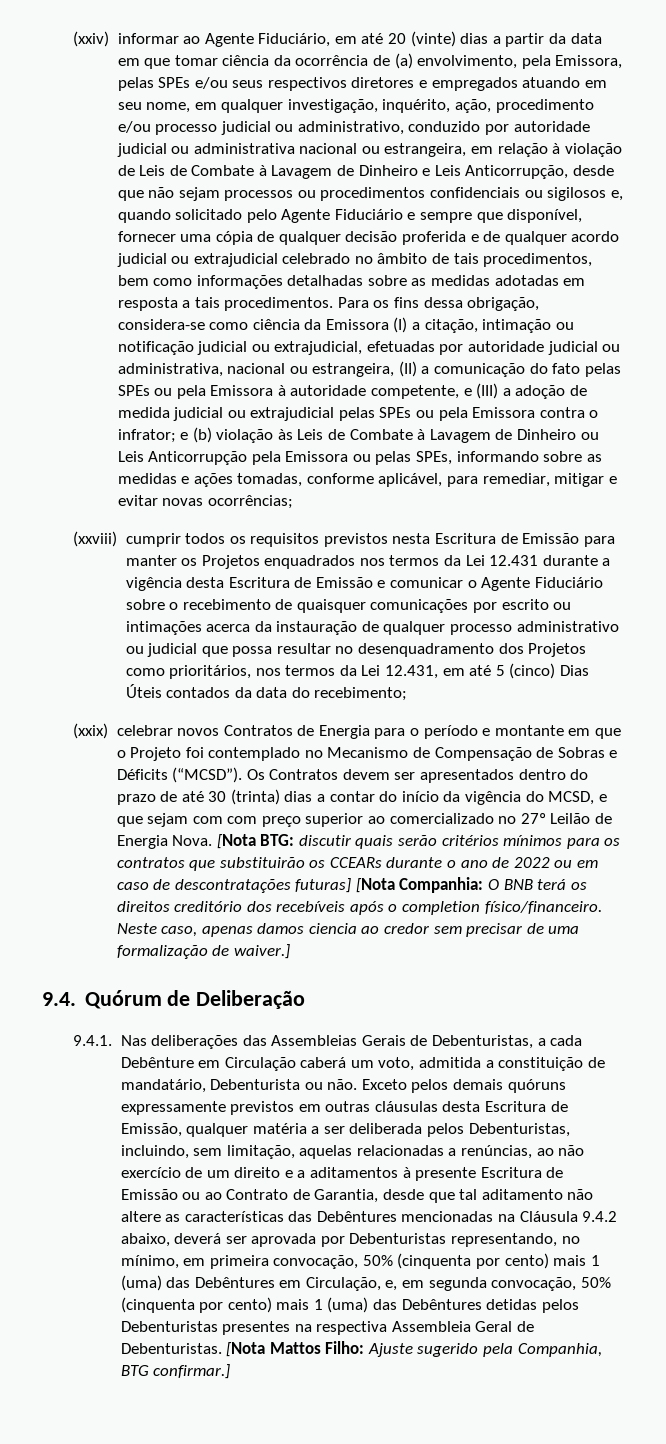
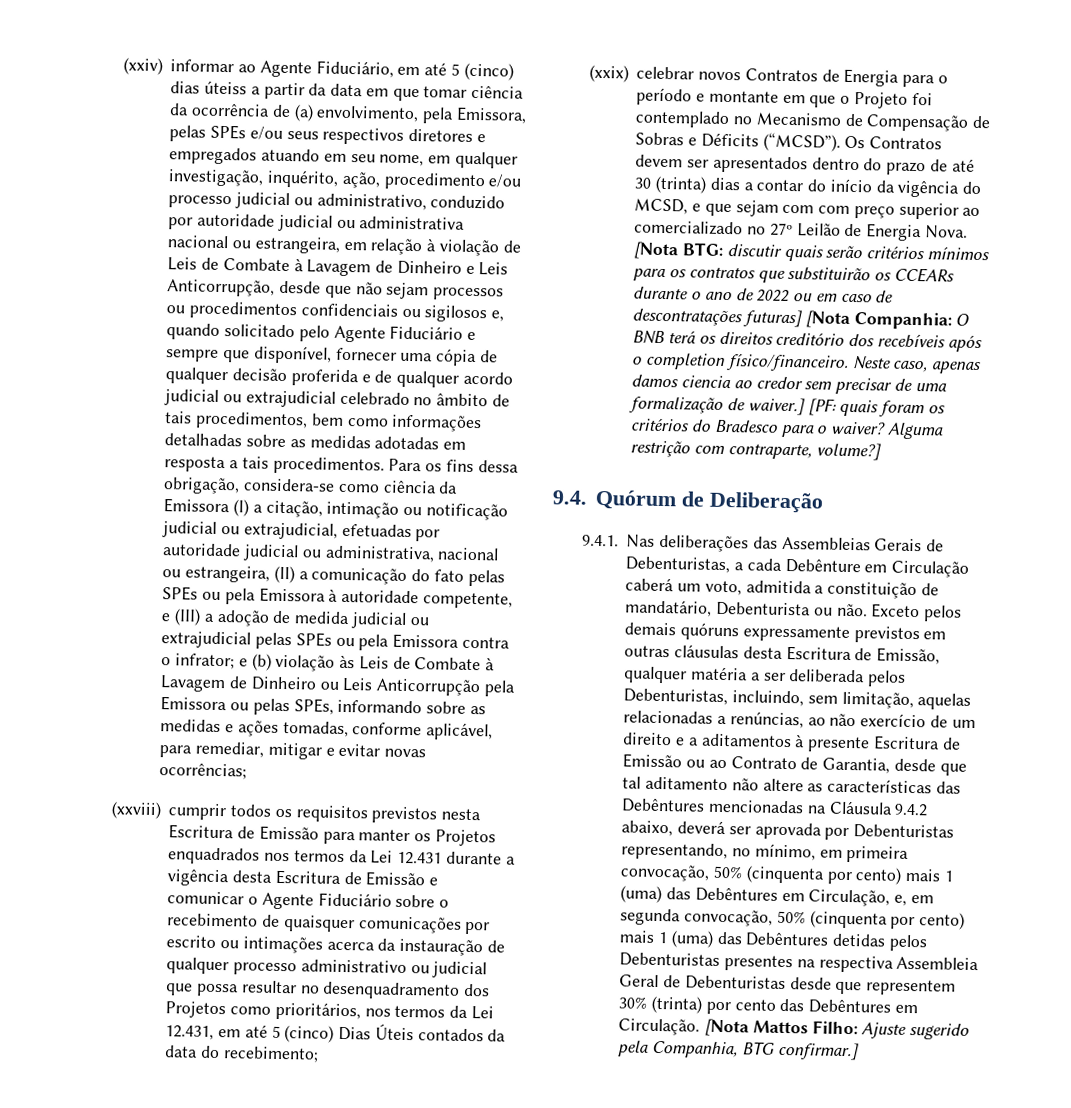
- (xxiv) informar ao Agente Fiduciário, em até 20 (vinte) dias a partir da data em que tomar ciência da ocorrência de (a) envolvimento, pela Emissora, pelas SPEs e/ou seus respectivos diretores e empregados atuando em seu nome, em qualquer investigação, inquérito, ação, procedimento e/ou processo judicial ou administrativo, conduzido por autoridade judicial ou administrativa nacional ou estrangeira, em relação à violação de Leis de Combate à Lavagem de Dinheiro e Leis Anticorrupção, desde que não sejam processos ou procedimentos confidenciais ou sigilosos e, quando solicitado pelo Agente Fiduciário e sempre que disponível, fornecer uma cópia de qualquer decisão proferida e de qualquer acordo judicial ou extrajudicial celebrado no âmbito de tais procedimentos, bem como informações detalhadas sobre as medidas adotadas em resposta a tais procedimentos.
+ (xxiv) informar ao Agente Fiduciário, em até 5 (cinco) dias úteiss a partir da data em que tomar ciência da ocorrência de (a) envolvimento, pela Emissora, pelas SPEs e/ou seus respectivos diretores e empregados atuando em seu nome, em qualquer investigação, inquérito, ação, procedimento e/ou processo judicial ou administrativo, conduzido por autoridade judicial ou administrativa nacional ou estrangeira, em relação à violação de Leis de Combate à Lavagem de Dinheiro e Leis Anticorrupção, desde que não sejam processos ou procedimentos confidenciais ou sigilosos e, quando solicitado pelo Agente Fiduciário e sempre que disponível, fornecer uma cópia de qualquer decisão proferida e de qualquer acordo judicial ou extrajudicial celebrado no âmbito de tais procedimentos, bem como informações detalhadas sobre as medidas adotadas em resposta a tais procedimentos.
+ [PF: quais foram os critérios do Bradesco para o waiver? Alguma restrição com contraparte, volume?]
- Exceto pelos demais quóruns expressamente previstos em outras cláusulas desta Escritura de Emissão, qualquer matéria a ser deliberada pelos Debenturistas, incluindo, sem limitação, aquelas relacionadas a renúncias, ao não exercício de um direito e a aditamentos à presente Escritura de Emissão ou ao Contrato de Garantia, desde que tal aditamento não altere as características das Debêntures mencionadas na Cláusula 9.4.2 abaixo, deverá ser aprovada por Debenturistas representando, no mínimo, em primeira convocação, 50% (cinquenta por cento) mais 1 (uma) das Debêntures em Circulação, e, em segunda convocação, 50% (cinquenta por cento) mais 1 (uma) das Debêntures detidas pelos Debenturistas presentes na respectiva Assembleia Geral de Debenturistas.
+ Exceto pelos demais quóruns expressamente previstos em outras cláusulas desta Escritura de Emissão, qualquer matéria a ser deliberada pelos Debenturistas, incluindo, sem limitação, aquelas relacionadas a renúncias, ao não exercício de um direito e a aditamentos à presente Escritura de Emissão ou ao Contrato de Garantia, desde que tal aditamento não altere as características das Debêntures mencionadas na Cláusula 9.4.2 abaixo, deverá ser aprovada por Debenturistas representando, no mínimo, em primeira convocação, 50% (cinquenta por cento) mais 1 (uma) das Debêntures em Circulação, e, em segunda convocação, 50% (cinquenta por cento) mais 1 (uma) das Debêntures detidas pelos Debenturistas presentes na respectiva Assembleia Geral de Debenturistas desde que representem 30% (trinta) por cento das Debêntures em Circulação.

